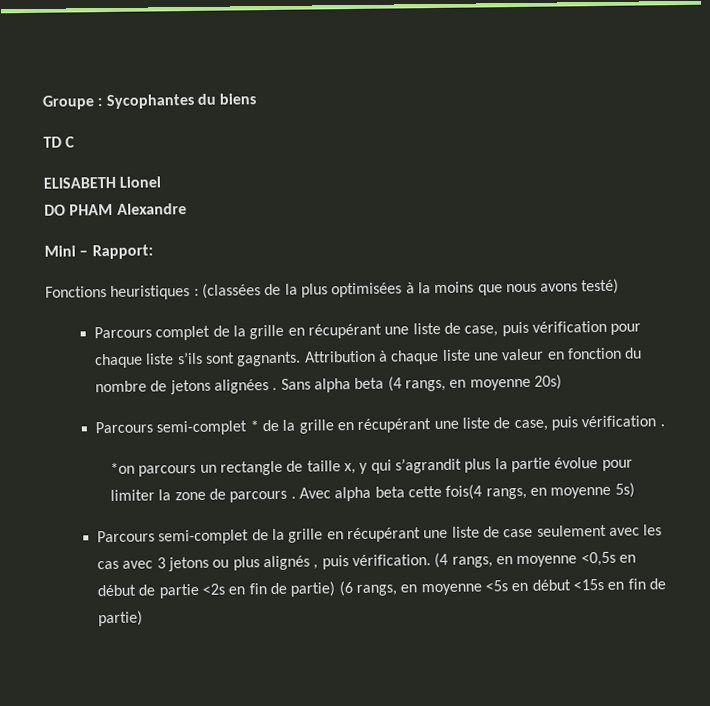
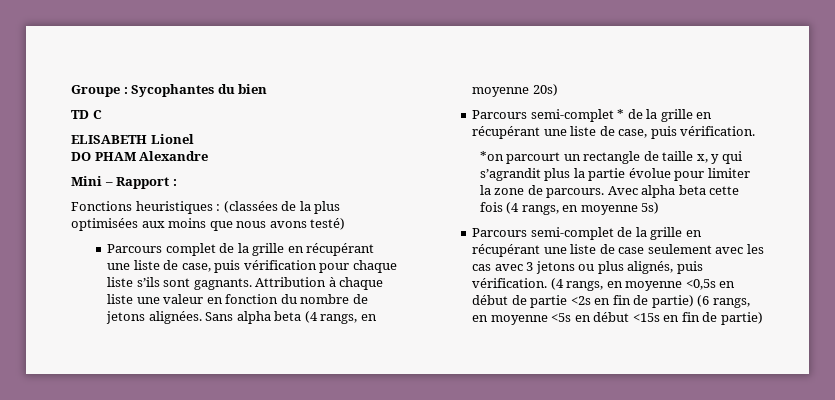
- Groupe : Sycophantes du biens
+ Groupe : Sycophantes du bien
- Mini – Rapport:
+ Mini – Rapport :
- Fonctions heuristiques : (classées de la plus optimisées à la moins que nous avons testé)
+ Fonctions heuristiques : (classées de la plus optimisées aux moins que nous avons testé)
- Attribution à chaque liste une valeur en fonction du nombre de jetons alignées .
+ Attribution à chaque liste une valeur en fonction du nombre de jetons alignées.
- Parcours semi-complet * de la grille en récupérant une liste de case, puis vérification .
+ Parcours semi-complet * de la grille en récupérant une liste de case, puis vérification.
- *on parcours un rectangle de taille x, y qui s’agrandit plus la partie évolue pour limiter la zone de parcours .
+ *on parcourt un rectangle de taille x, y qui s’agrandit plus la partie évolue pour limiter la zone de parcours.
- Avec alpha beta cette fois(4 rangs, en moyenne 5s)
+ Avec alpha beta cette fois (4 rangs, en moyenne 5s)
- Parcours semi-complet de la grille en récupérant une liste de case seulement avec les cas avec 3 jetons ou plus alignés , puis vérification.
+ Parcours semi-complet de la grille en récupérant une liste de case seulement avec les cas avec 3 jetons ou plus alignés, puis vérification.

